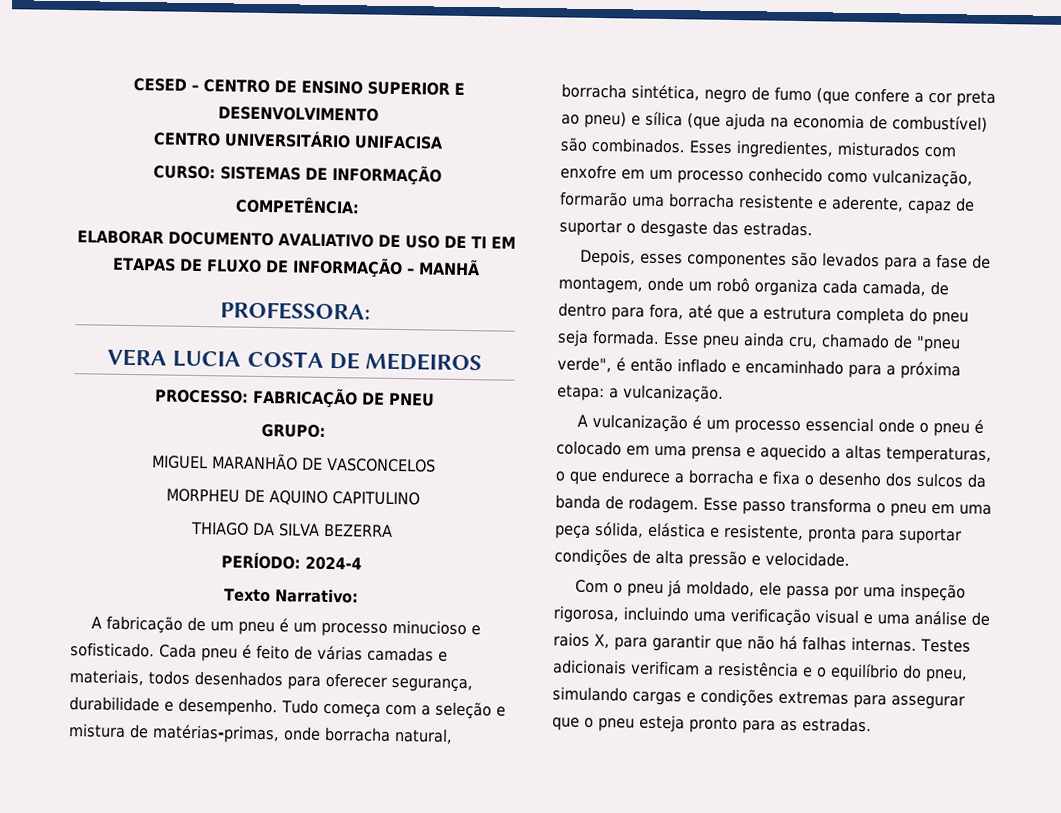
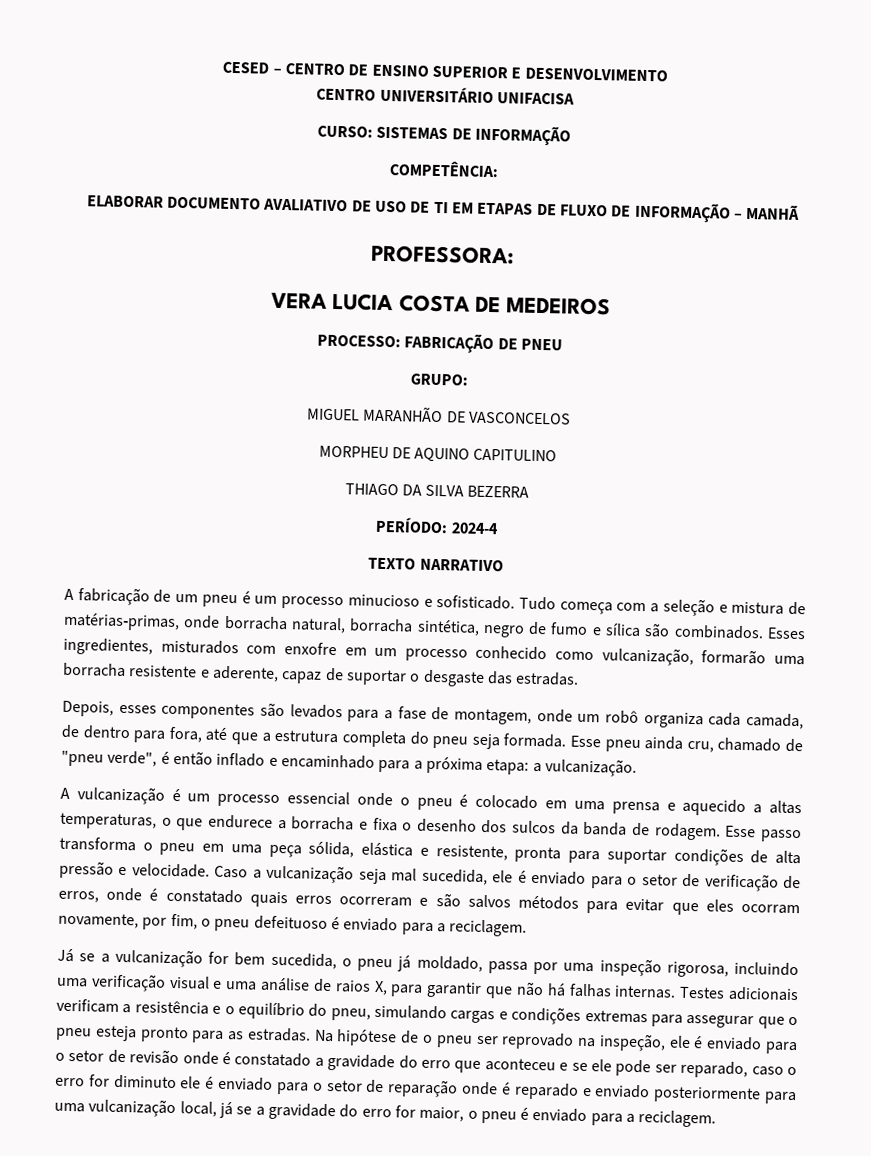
- Texto Narrativo:
+ TEXTO NARRATIVO
- Cada pneu é feito de várias camadas e materiais, todos desenhados para oferecer segurança, durabilidade e desempenho.
- Tudo começa com a seleção e mistura de matérias-primas, onde borracha natural, borracha sintética, negro de fumo (que confere a cor preta ao pneu) e sílica (que ajuda na economia de combustível) são combinados.
+ Tudo começa com a seleção e mistura de matérias-primas, onde borracha natural, borracha sintética, negro de fumo e sílica são combinados.
- Esse passo transforma o pneu em uma peça sólida, elástica e resistente, pronta para suportar condições de alta pressão e velocidade.
- Com o pneu já moldado, ele passa por uma inspeção rigorosa, incluindo uma verificação visual e uma análise de raios X, para garantir que não há falhas internas.
+ Esse passo transforma o pneu em uma peça sólida, elástica e resistente, pronta para suportar condições de alta pressão e velocidade. Caso a vulcanização seja mal sucedida, ele é enviado para o setor de verificação de erros, onde é constatado quais erros ocorreram e são salvos métodos para evitar que eles ocorram novamente, por fim, o pneu defeituoso é enviado para a reciclagem.
+ Já se a vulcanização for bem sucedida, o pneu já moldado, passa por uma inspeção rigorosa, incluindo uma verificação visual e uma análise de raios X, para garantir que não há falhas internas.
+ Na hipótese de o pneu ser reprovado na inspeção, ele é enviado para o setor de revisão onde é constatado a gravidade do erro que aconteceu e se ele pode ser reparado, caso o erro for diminuto ele é enviado para o setor de reparação onde é reparado e enviado posteriormente para uma vulcanização local, já se a gravidade do erro for maior, o pneu é enviado para a reciclagem.

